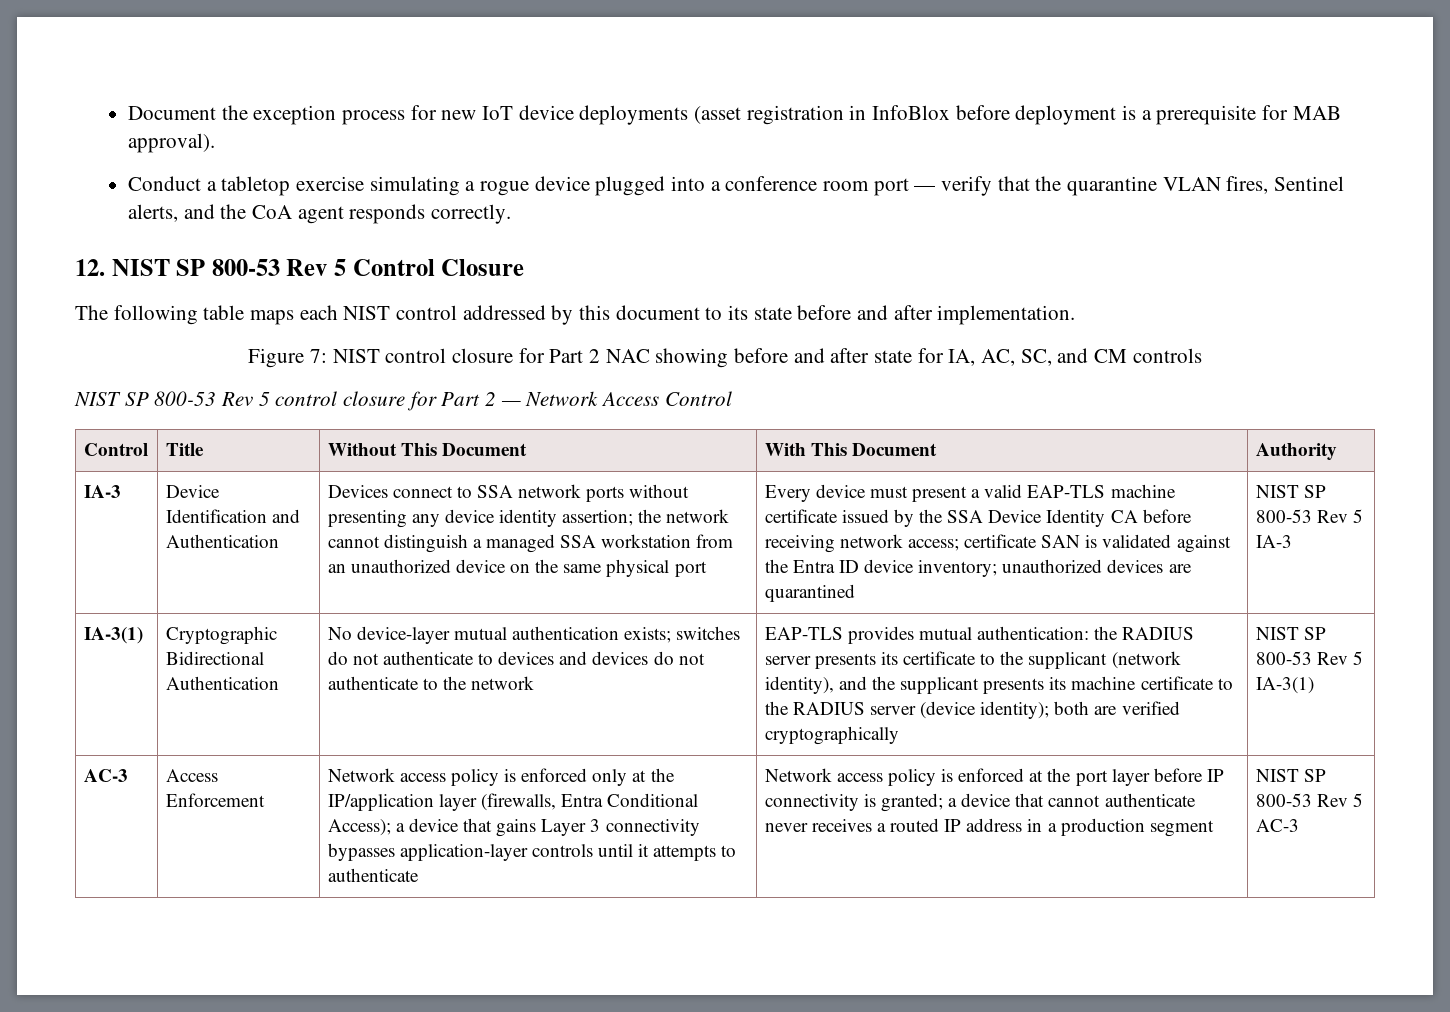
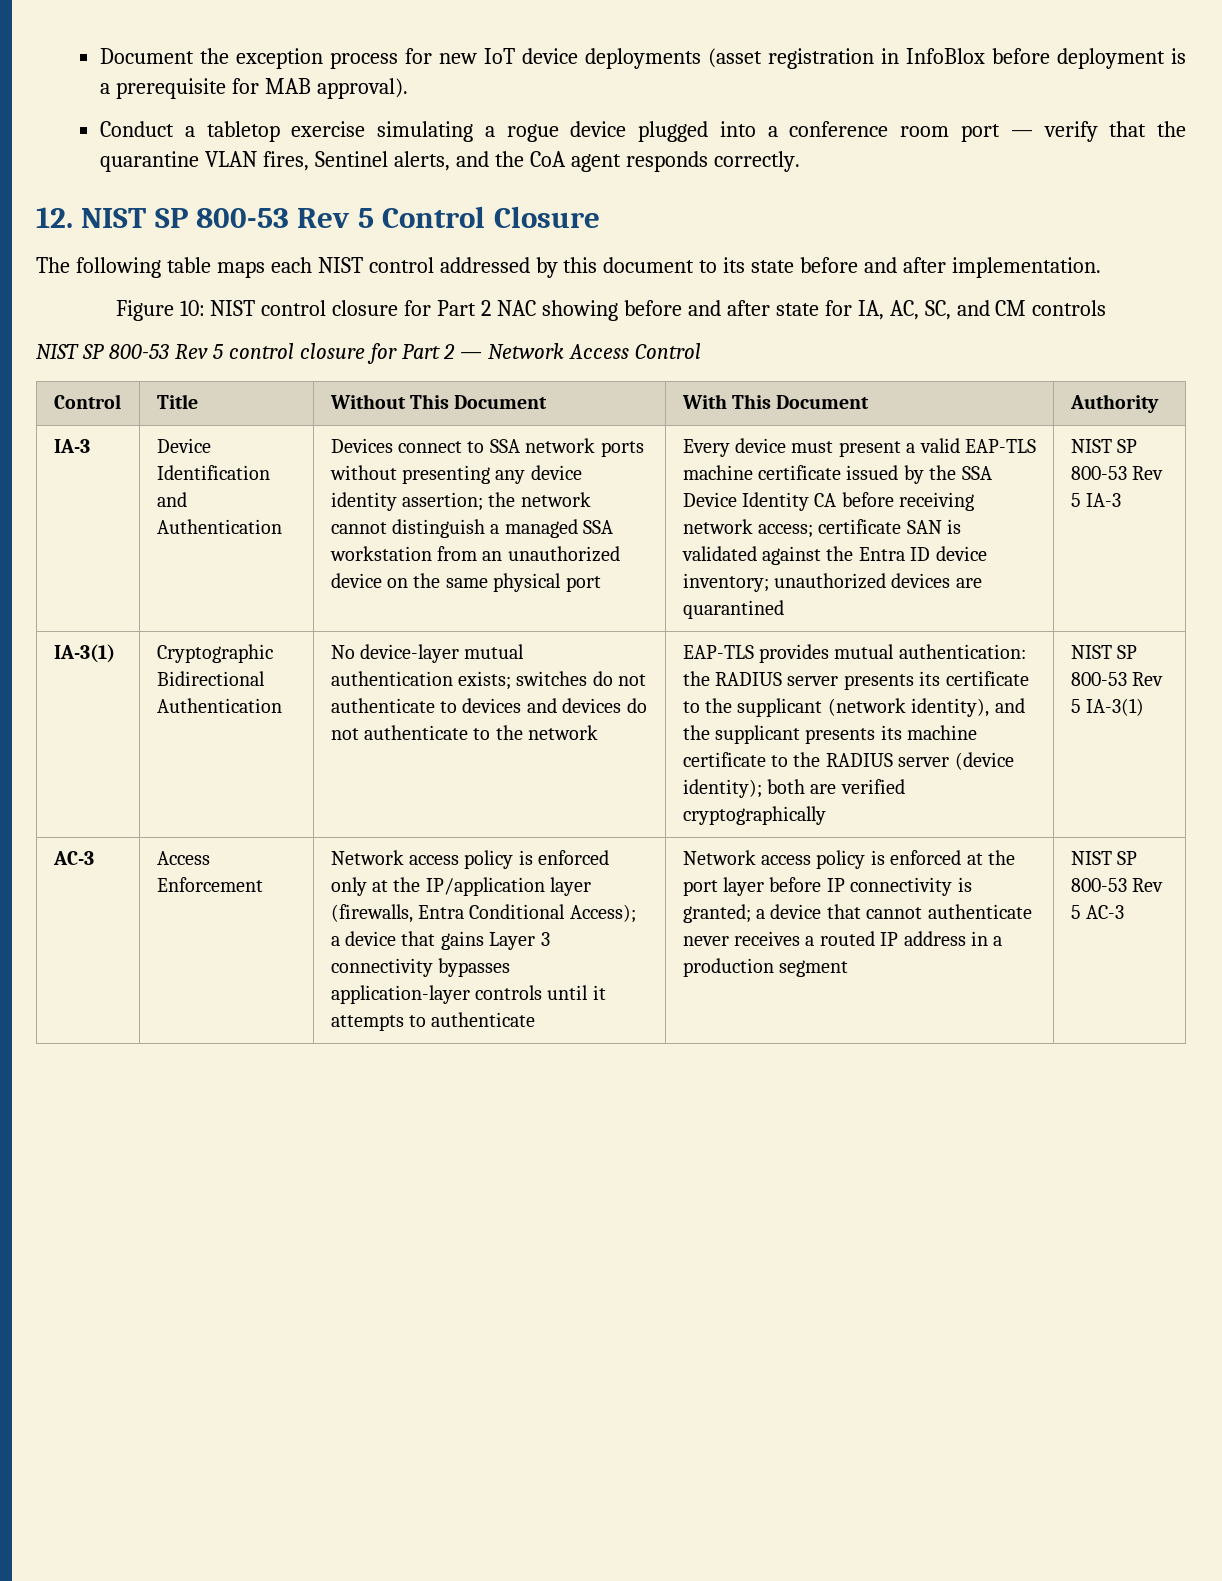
- Figure 7: NIST control closure for Part 2 NAC showing before and after state for IA, AC, SC, and CM controls
+ Figure 10: NIST control closure for Part 2 NAC showing before and after state for IA, AC, SC, and CM controls

